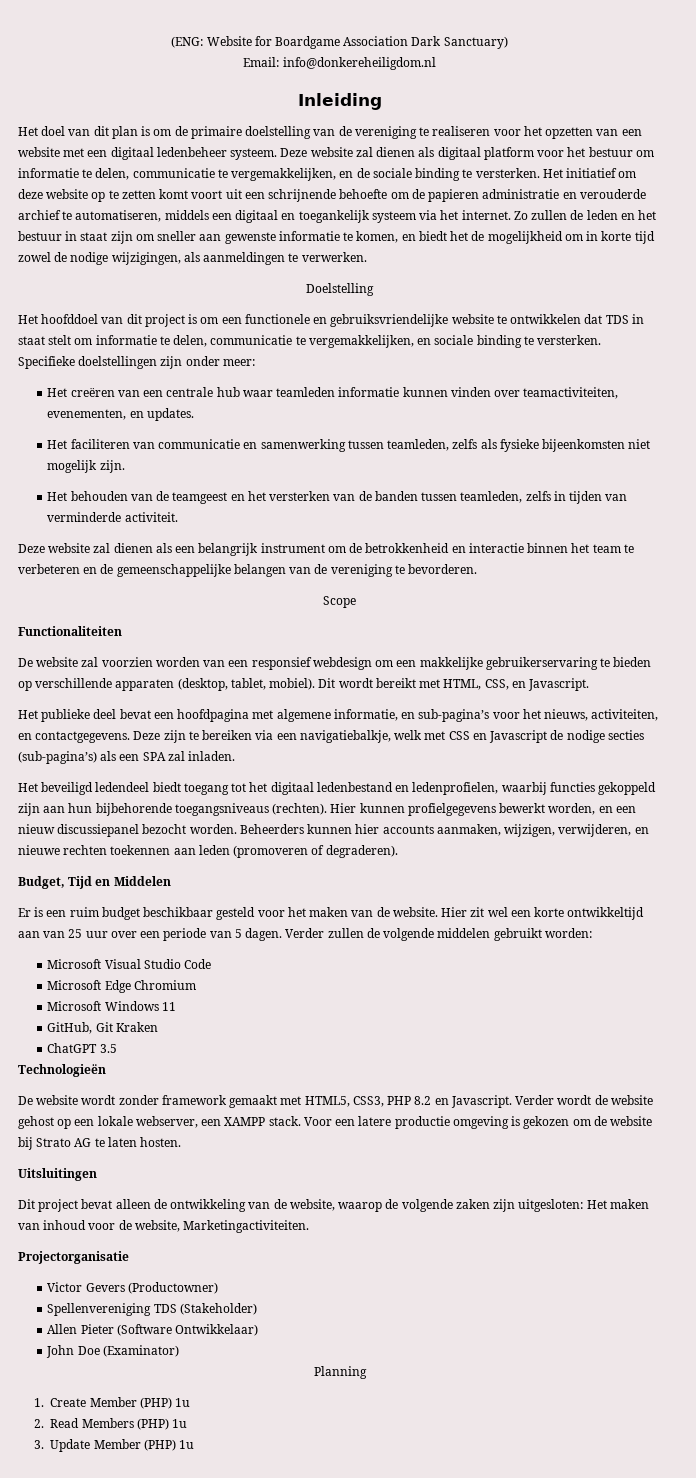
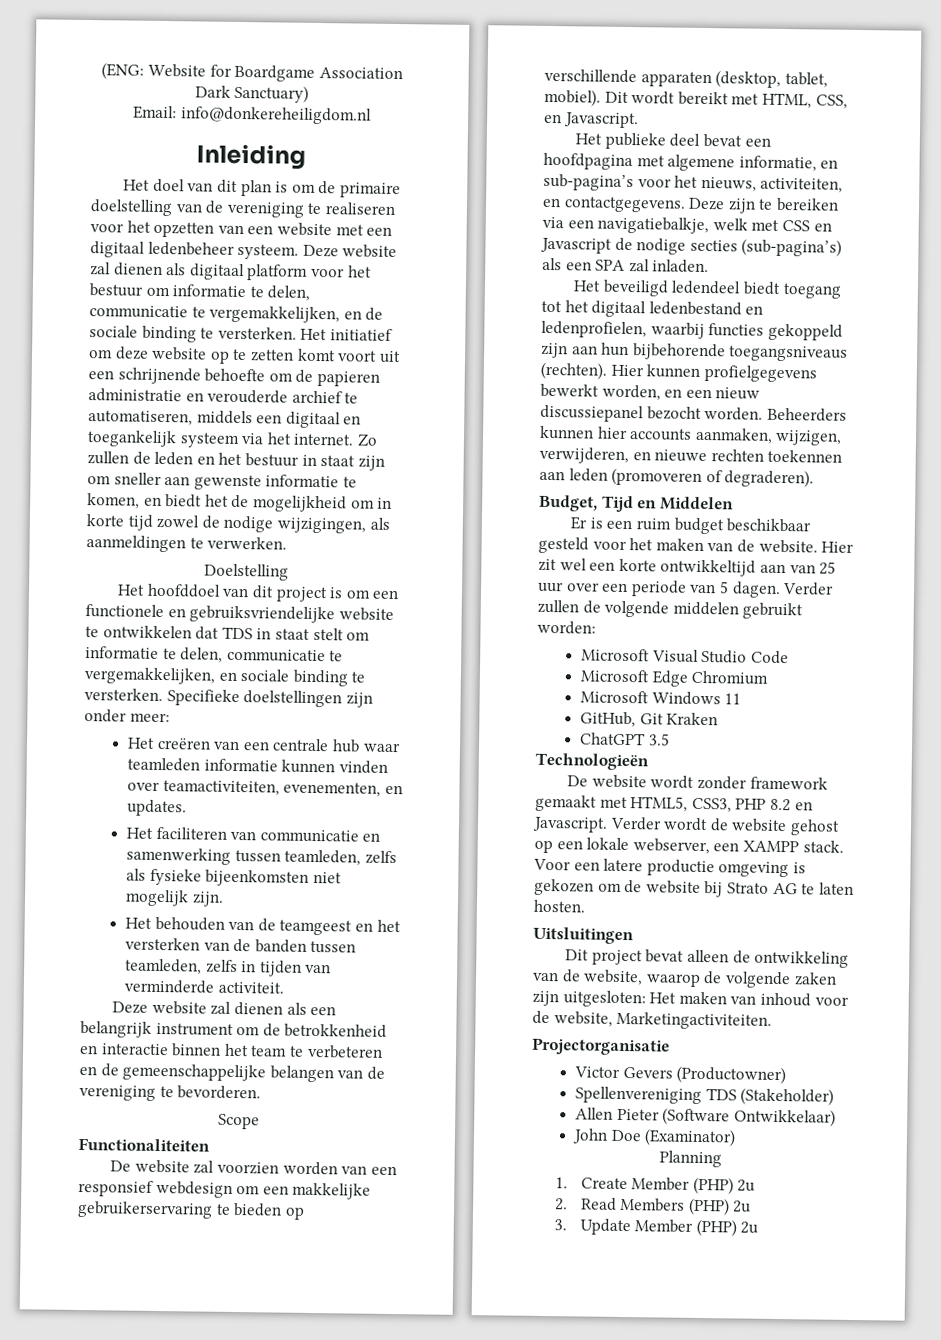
- 1. Create Member (PHP) 1u
+ 1. Create Member (PHP) 2u
- 2. Read Members (PHP) 1u
+ 2. Read Members (PHP) 2u
- 3. Update Member (PHP) 1u
+ 3. Update Member (PHP) 2u

